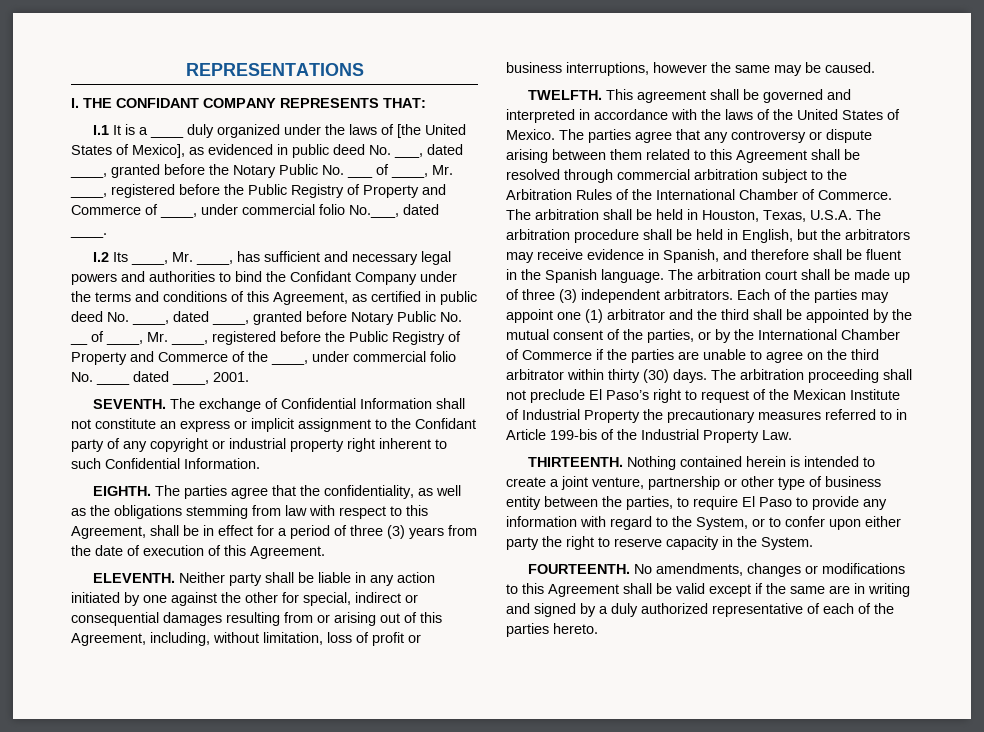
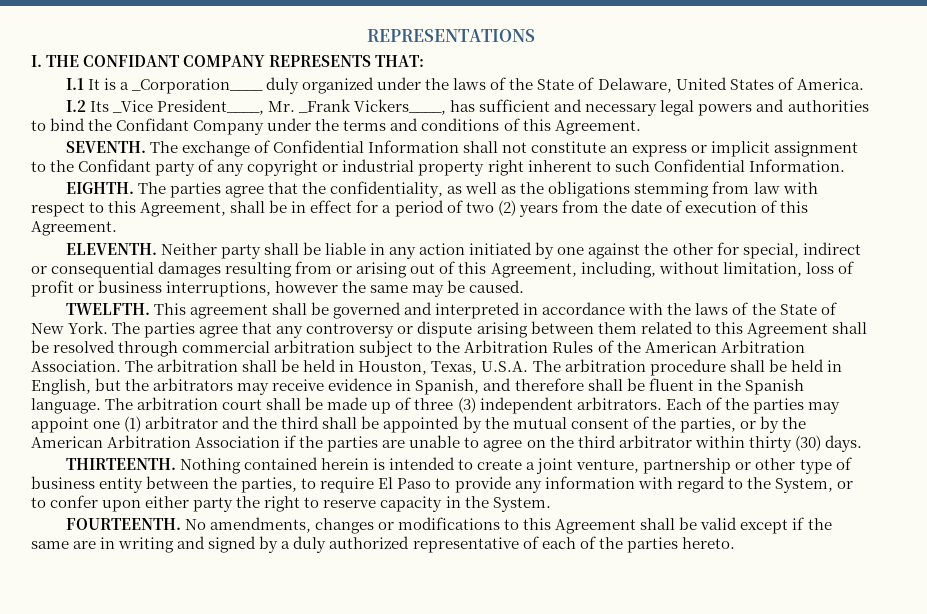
- I.1 It is a ____ duly organized under the laws of [the United States of Mexico], as evidenced in public deed No. ___, dated ____, granted before the Notary Public No. ___ of ____, Mr. ____, registered before the Public Registry of Property and Commerce of ____, under commercial folio No.___, dated ____.
- I.2 Its ____, Mr. ____, has sufficient and necessary legal powers and authorities to bind the Confidant Company under the terms and conditions of this Agreement, as certified in public deed No. ____, dated ____, granted before Notary Public No. __ of ____, Mr. ____, registered before the Public Registry of Property and Commerce of the ____, under commercial folio No. ____ dated ____, 2001.
+ I.1 It is a _Corporation____ duly organized under the laws of the State of Delaware, United States of America.
+ I.2 Its _Vice President____, Mr. _Frank Vickers____, has sufficient and necessary legal powers and authorities to bind the Confidant Company under the terms and conditions of this Agreement.
- The parties agree that the confidentiality, as well as the obligations stemming from law with respect to this Agreement, shall be in effect for a period of three (3) years from the date of execution of this Agreement.
+ The parties agree that the confidentiality, as well as the obligations stemming from law with respect to this Agreement, shall be in effect for a period of two (2) years from the date of execution of this Agreement.
- This agreement shall be governed and interpreted in accordance with the laws of the United States of Mexico.
+ This agreement shall be governed and interpreted in accordance with the laws of the State of New York.
- The parties agree that any controversy or dispute arising between them related to this Agreement shall be resolved through commercial arbitration subject to the Arbitration Rules of the International Chamber of Commerce.
+ The parties agree that any controversy or dispute arising between them related to this Agreement shall be resolved through commercial arbitration subject to the Arbitration Rules of the American Arbitration Association.
- Each of the parties may appoint one (1) arbitrator and the third shall be appointed by the mutual consent of the parties, or by the International Chamber of Commerce if the parties are unable to agree on the third arbitrator within thirty (30) days. The arbitration proceeding shall not preclude El Paso’s right to request of the Mexican Institute of Industrial Property the precautionary measures referred to in Article 199-bis of the Industrial Property Law.
+ Each of the parties may appoint one (1) arbitrator and the third shall be appointed by the mutual consent of the parties, or by the American Arbitration Association if the parties are unable to agree on the third arbitrator within thirty (30) days.

